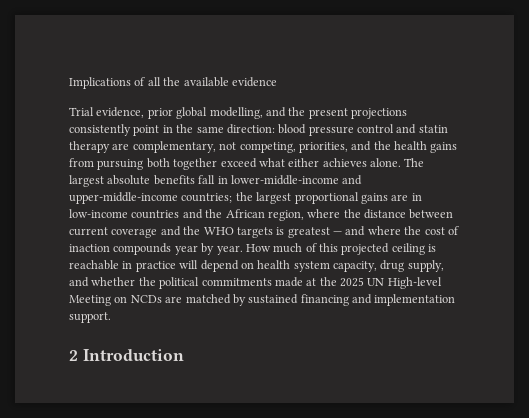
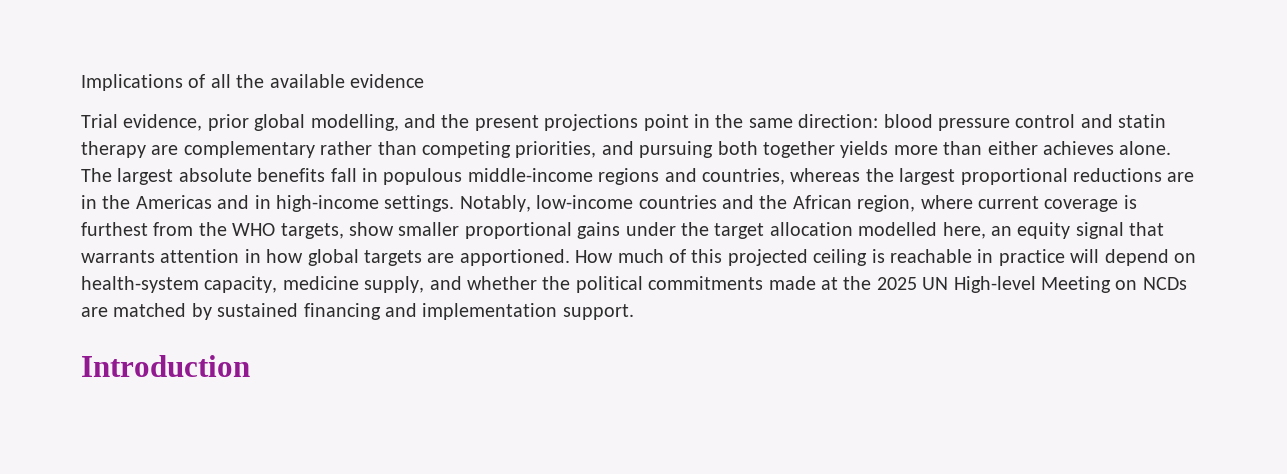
- Trial evidence, prior global modelling, and the present projections consistently point in the same direction: blood pressure control and statin therapy are complementary, not competing, priorities, and the health gains from pursuing both together exceed what either achieves alone.
+ Trial evidence, prior global modelling, and the present projections point in the same direction: blood pressure control and statin therapy are complementary rather than competing priorities, and pursuing both together yields more than either achieves alone.
- The largest absolute benefits fall in lower-middle-income and upper-middle-income countries; the largest proportional gains are in low-income countries and the African region, where the distance between current coverage and the WHO targets is greatest — and where the cost of inaction compounds year by year.
+ The largest absolute benefits fall in populous middle-income regions and countries, whereas the largest proportional reductions are in the Americas and in high-income settings. Notably, low-income countries and the African region, where current coverage is furthest from the WHO targets, show smaller proportional gains under the target allocation modelled here, an equity signal that warrants attention in how global targets are apportioned.
- How much of this projected ceiling is reachable in practice will depend on health system capacity, drug supply, and whether the political commitments made at the 2025 UN High-level Meeting on NCDs are matched by sustained financing and implementation support.
+ How much of this projected ceiling is reachable in practice will depend on health-system capacity, medicine supply, and whether the political commitments made at the 2025 UN High-level Meeting on NCDs are matched by sustained financing and implementation support.
- 2 Introduction
+ Introduction

